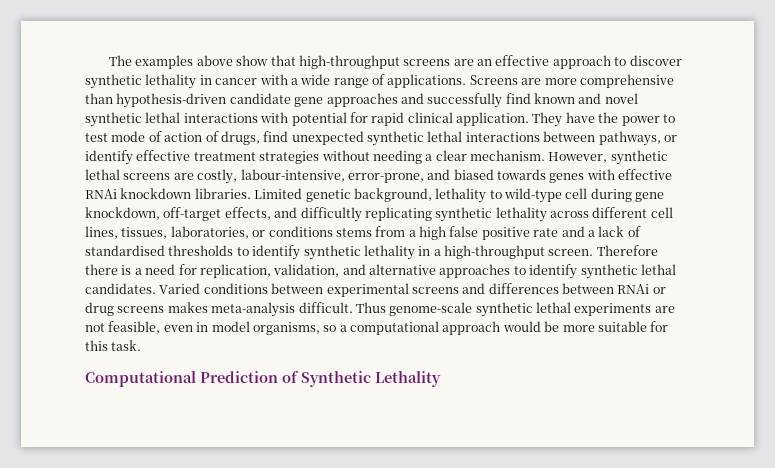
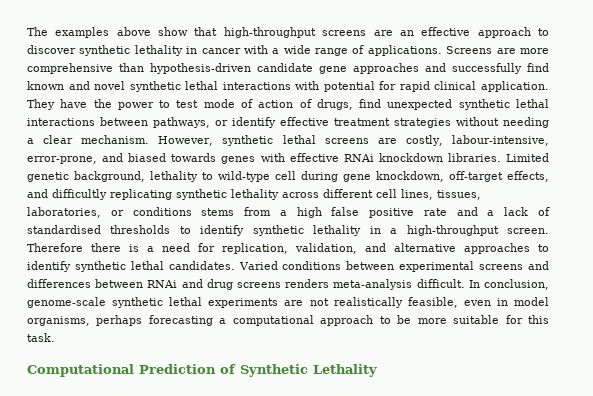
- Varied conditions between experimental screens and differences between RNAi or drug screens makes meta-analysis difficult.
+ Varied conditions between experimental screens and differences between RNAi and drug screens renders meta-analysis difficult.
- Thus genome-scale synthetic lethal experiments are not feasible, even in model organisms, so a computational approach would be more suitable for this task.
+ In conclusion, genome-scale synthetic lethal experiments are not realistically feasible, even in model organisms, perhaps forecasting a computational approach to be more suitable for this task.

